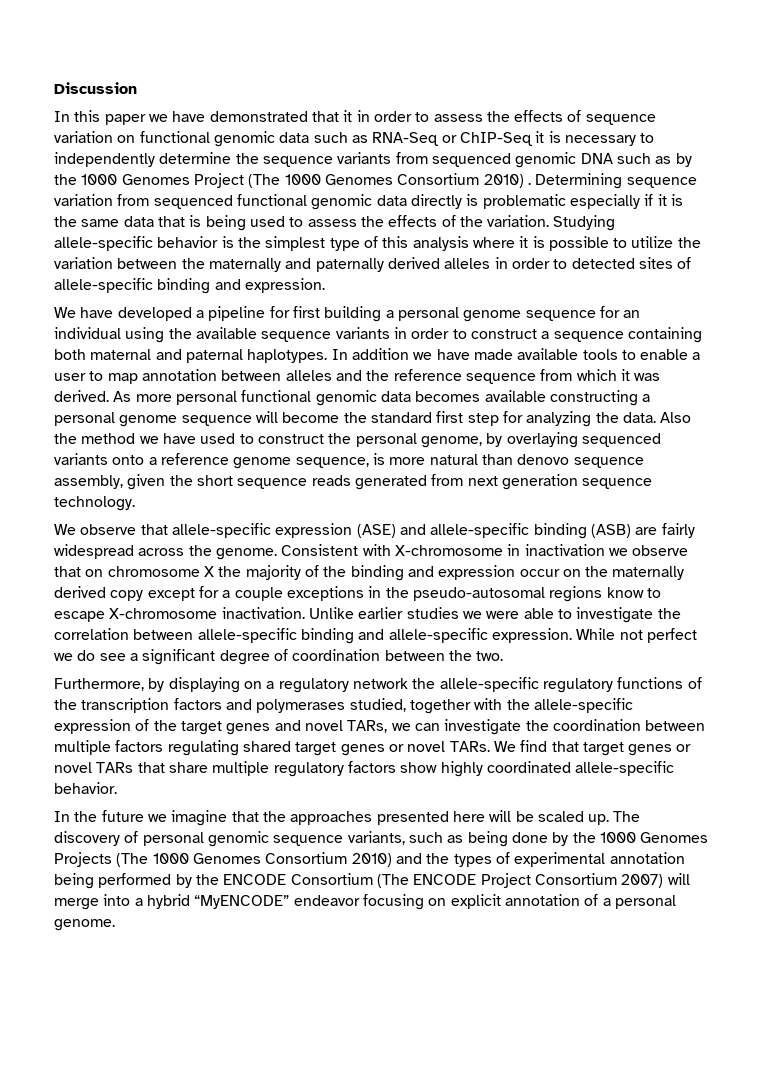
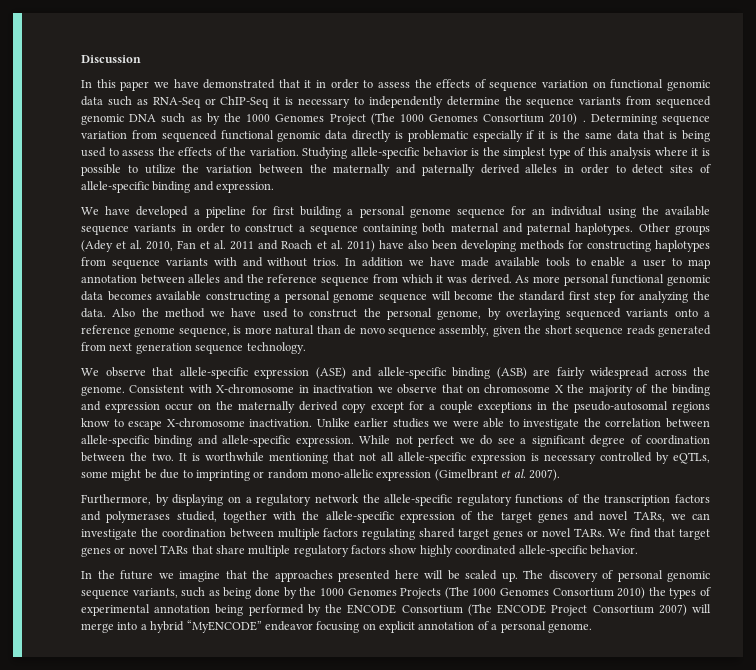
- Studying allele-specific behavior is the simplest type of this analysis where it is possible to utilize the variation between the maternally and paternally derived alleles in order to detected sites of allele-specific binding and expression.
+ Studying allele-specific behavior is the simplest type of this analysis where it is possible to utilize the variation between the maternally and paternally derived alleles in order to detect sites of allele-specific binding and expression.
+ Other groups (Adey et al. 2010, Fan et al. 2011 and Roach et al. 2011) have also been developing methods for constructing haplotypes from sequence variants with and without trios.
- Also the method we have used to construct the personal genome, by overlaying sequenced variants onto a reference genome sequence, is more natural than denovo sequence assembly, given the short sequence reads generated from next generation sequence technology.
+ Also the method we have used to construct the personal genome, by overlaying sequenced variants onto a reference genome sequence, is more natural than de novo sequence assembly, given the short sequence reads generated from next generation sequence technology.
+ It is worthwhile mentioning that not all allele-specific expression is necessary controlled by eQTLs, some might be due to imprinting or random mono-allelic expression (Gimelbrant et al. 2007).
- The discovery of personal genomic sequence variants, such as being done by the 1000 Genomes Projects (The 1000 Genomes Consortium 2010) and the types of experimental annotation being performed by the ENCODE Consortium (The ENCODE Project Consortium 2007) will merge into a hybrid “MyENCODE” endeavor focusing on explicit annotation of a personal genome.
+ The discovery of personal genomic sequence variants, such as being done by the 1000 Genomes Projects (The 1000 Genomes Consortium 2010) the types of experimental annotation being performed by the ENCODE Consortium (The ENCODE Project Consortium 2007) will merge into a hybrid “MyENCODE” endeavor focusing on explicit annotation of a personal genome.

